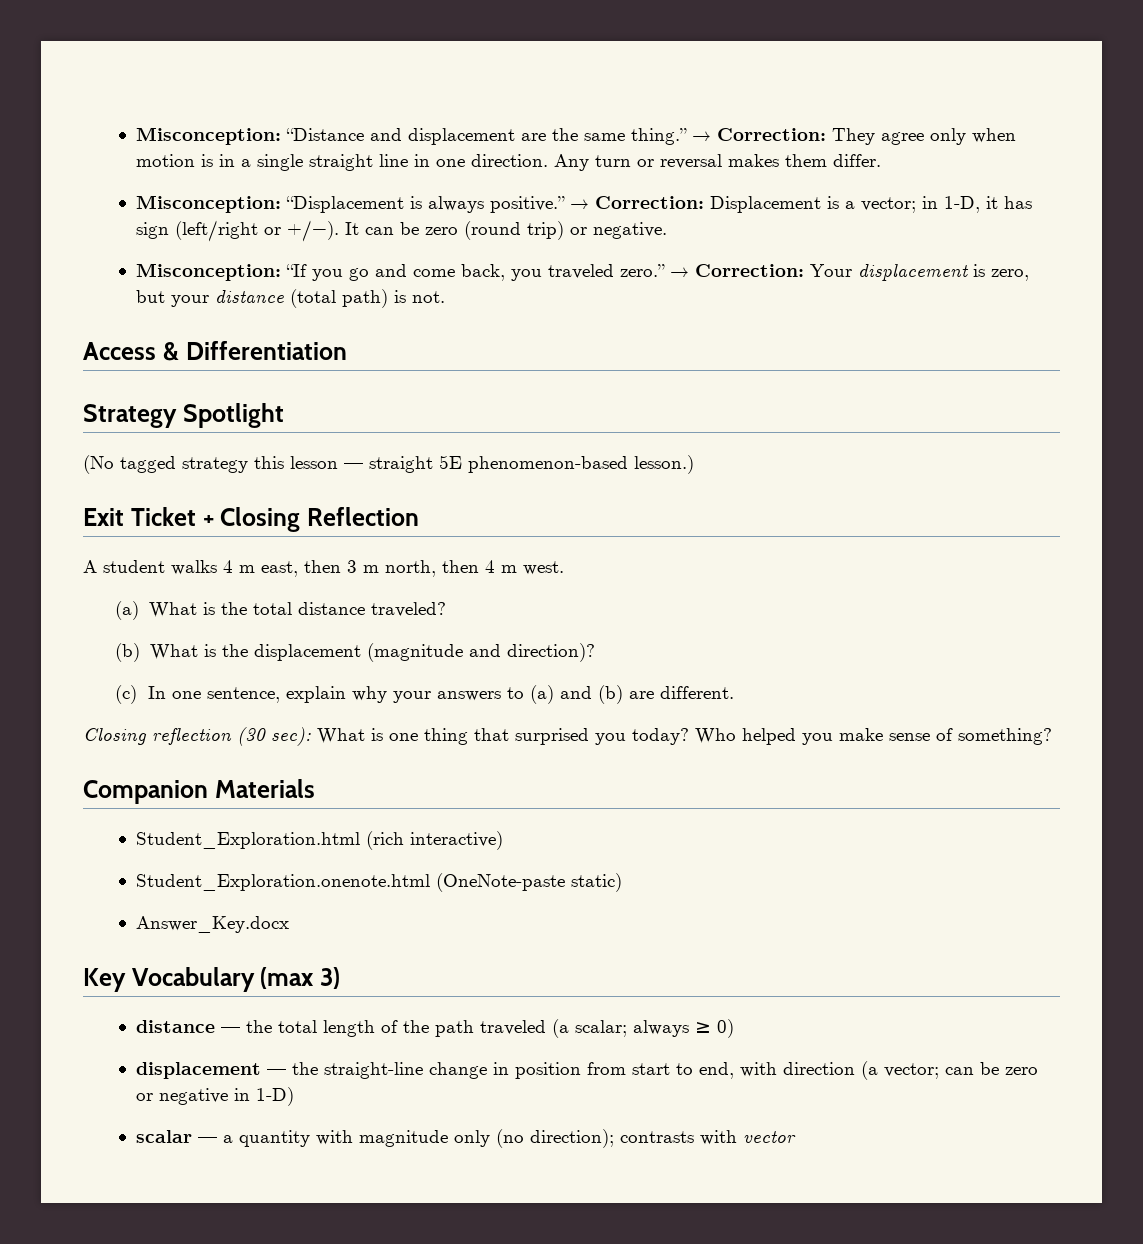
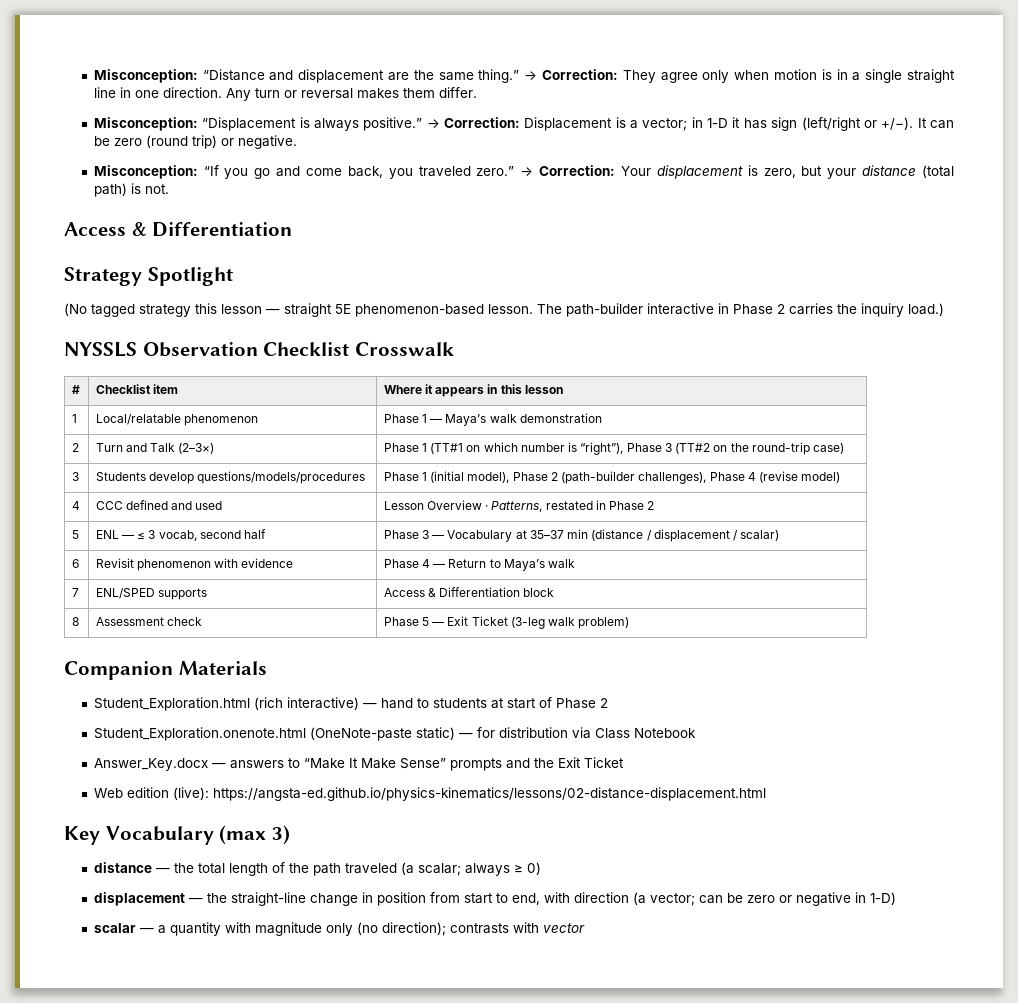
- → Correction: Displacement is a vector; in 1-D, it has sign (left/right or +/−).
+ → Correction: Displacement is a vector; in 1-D it has sign (left/right or +/−).
- (No tagged strategy this lesson — straight 5E phenomenon-based lesson.)
- Exit Ticket + Closing Reflection
- A student walks 4 m east, then 3 m north, then 4 m west.
- (a) What is the total distance traveled?
- (b) What is the displacement (magnitude and direction)?
- (c) In one sentence, explain why your answers to (a) and (b) are different.
- Closing reflection (30 sec): What is one thing that surprised you today? Who helped you make sense of something?
+ (No tagged strategy this lesson — straight 5E phenomenon-based lesson. The path-builder interactive in Phase 2 carries the inquiry load.)
+ NYSSLS Observation Checklist Crosswalk
+ # | Checklist item | Where it appears in this lesson
+ 1 | Local/relatable phenomenon | Phase 1 — Maya’s walk demonstration
+ 2 | Turn and Talk (2–3×) | Phase 1 (TT#1 on which number is “right”), Phase 3 (TT#2 on the round-trip case)
+ 3 | Students develop questions/models/procedures | Phase 1 (initial model), Phase 2 (path-builder challenges), Phase 4 (revise model)
+ 4 | CCC defined and used | Lesson Overview · Patterns, restated in Phase 2
+ 5 | ENL — ≤ 3 vocab, second half | Phase 3 — Vocabulary at 35–37 min (distance / displacement / scalar)
+ 6 | Revisit phenomenon with evidence | Phase 4 — Return to Maya’s walk
+ 7 | ENL/SPED supports | Access & Differentiation block
+ 8 | Assessment check | Phase 5 — Exit Ticket (3-leg walk problem)
- Student_Exploration.html (rich interactive)
- Student_Exploration.onenote.html (OneNote-paste static)
- Answer_Key.docx
+ Student_Exploration.html (rich interactive) — hand to students at start of Phase 2
+ Student_Exploration.onenote.html (OneNote-paste static) — for distribution via Class Notebook
+ Answer_Key.docx — answers to “Make It Make Sense” prompts and the Exit Ticket
+ Web edition (live): https://angsta-ed.github.io/physics-kinematics/lessons/02-distance-displacement.html

